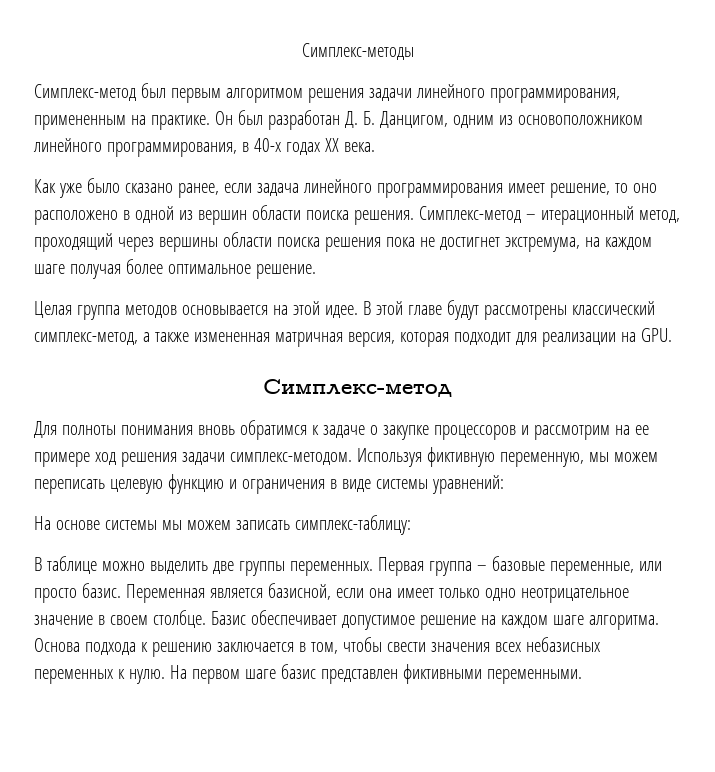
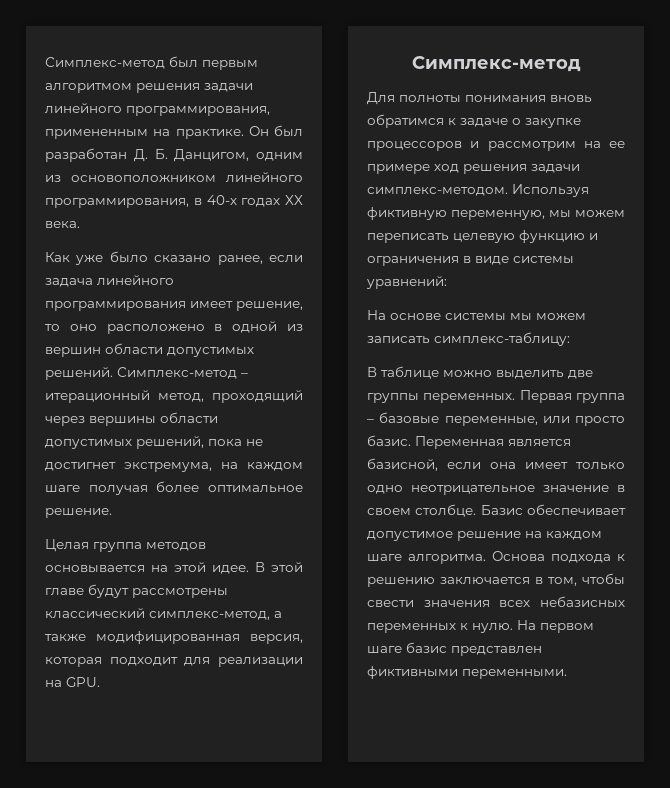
- Симплекс-методы
- Как уже было сказано ранее, если задача линейного программирования имеет решение, то оно расположено в одной из вершин области поиска решения.
+ Как уже было сказано ранее, если задача линейного программирования имеет решение, то оно расположено в одной из вершин области допустимых решений.
- Симплекс-метод – итерационный метод, проходящий через вершины области поиска решения пока не достигнет экстремума, на каждом шаге получая более оптимальное решение.
+ Симплекс-метод – итерационный метод, проходящий через вершины области допустимых решений, пока не достигнет экстремума, на каждом шаге получая более оптимальное решение.
- В этой главе будут рассмотрены классический симплекс-метод, а также измененная матричная версия, которая подходит для реализации на GPU.
+ В этой главе будут рассмотрены классический симплекс-метод, а также модифицированная версия, которая подходит для реализации на GPU.

